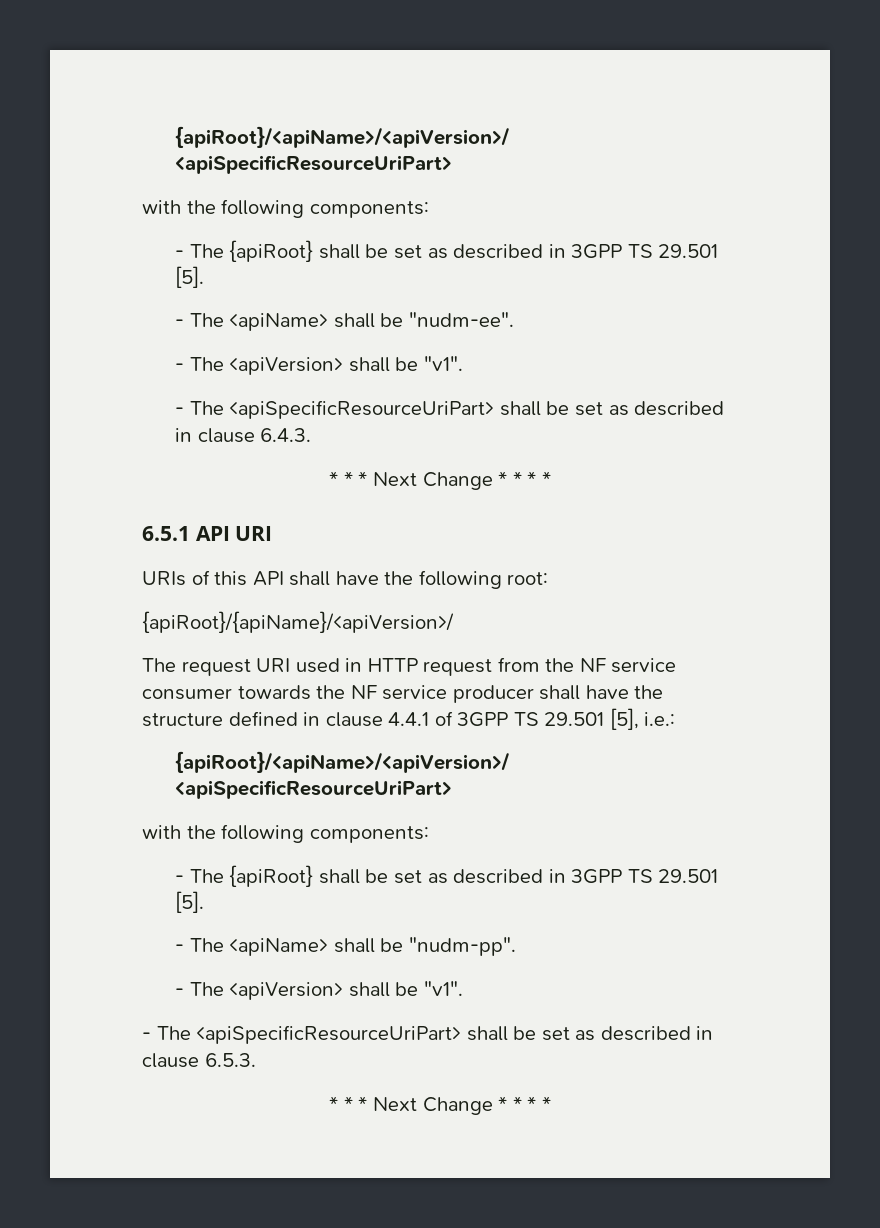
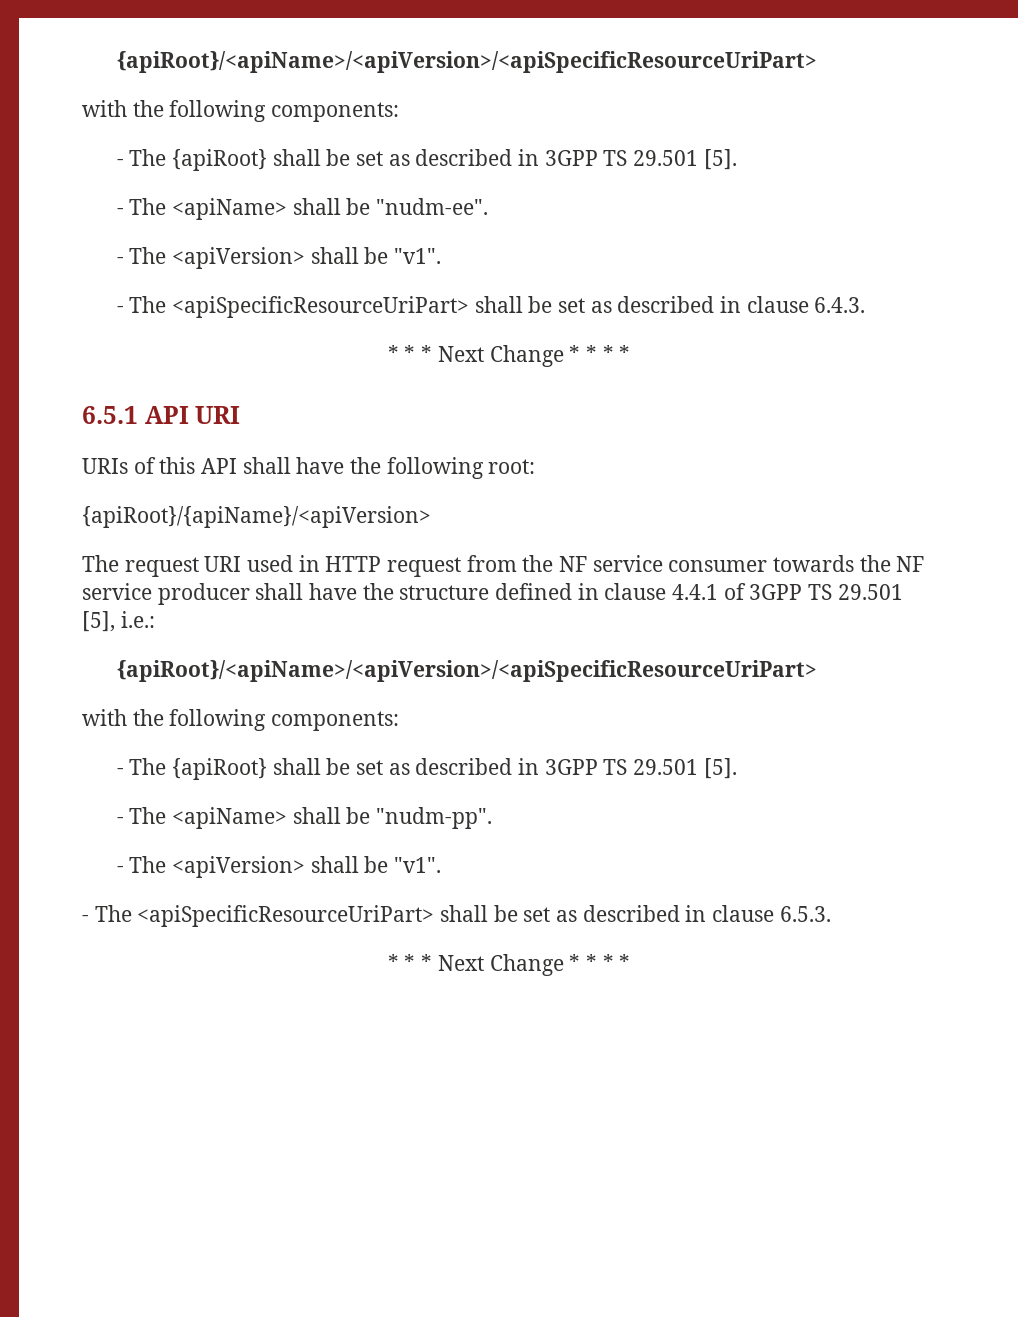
- {apiRoot}/{apiName}/<apiVersion>/
+ {apiRoot}/{apiName}/<apiVersion>

